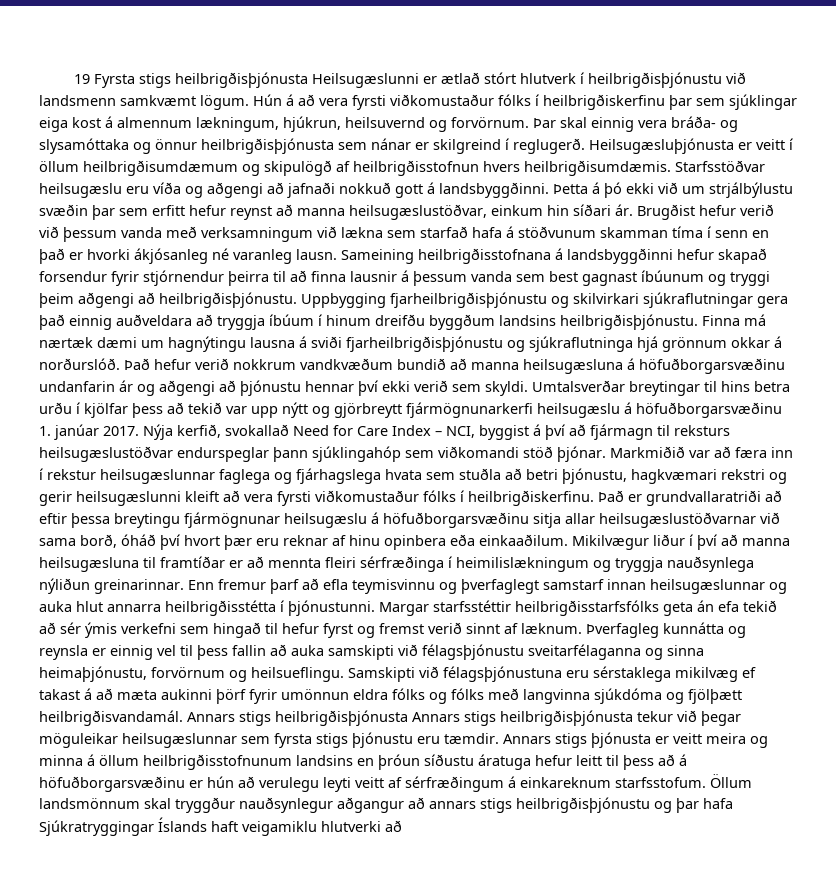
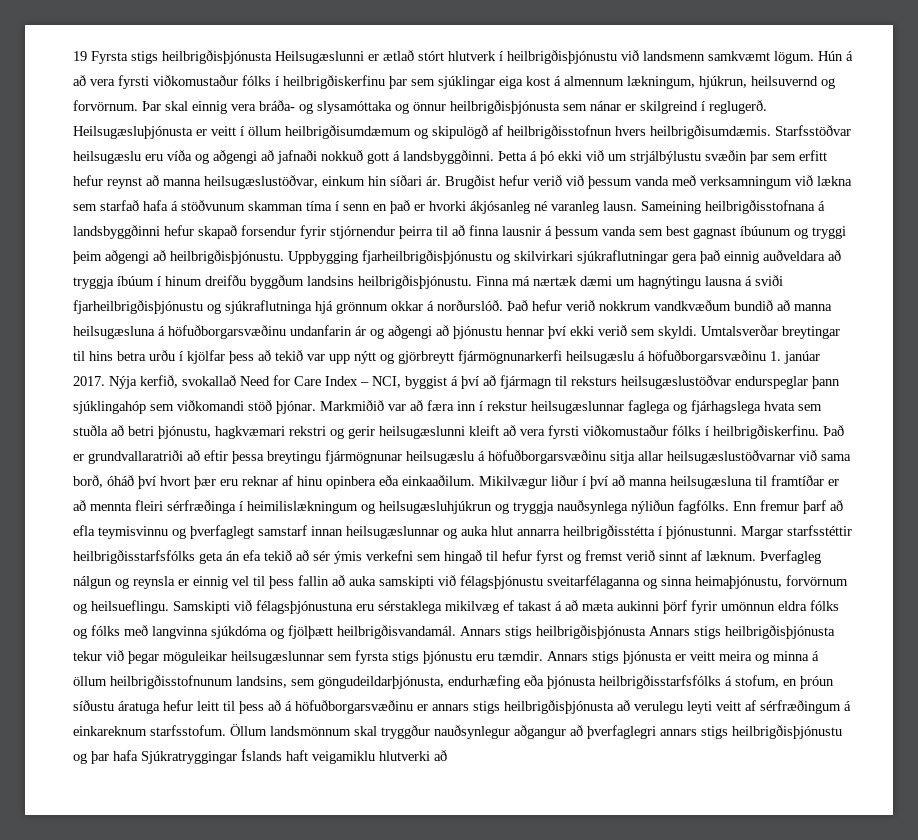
- Mikilvægur liður í því að manna heilsugæsluna til framtíðar er að mennta fleiri sérfræðinga í heimilislækningum og tryggja nauðsynlega nýliðun greinarinnar.
+ Mikilvægur liður í því að manna heilsugæsluna til framtíðar er að mennta fleiri sérfræðinga í heimilislækningum og heilsugæsluhjúkrun og tryggja nauðsynlega nýliðun fagfólks.
- Þverfagleg kunnátta og reynsla er einnig vel til þess fallin að auka samskipti við félagsþjónustu sveitarfélaganna og sinna heimaþjónustu, forvörnum og heilsueflingu.
+ Þverfagleg nálgun og reynsla er einnig vel til þess fallin að auka samskipti við félagsþjónustu sveitarfélaganna og sinna heimaþjónustu, forvörnum og heilsueflingu.
- Annars stigs þjónusta er veitt meira og minna á öllum heilbrigðisstofnunum landsins en þróun síðustu áratuga hefur leitt til þess að á höfuðborgarsvæðinu er hún að verulegu leyti veitt af sérfræðingum á einkareknum starfsstofum.
+ Annars stigs þjónusta er veitt meira og minna á öllum heilbrigðisstofnunum landsins, sem göngudeildarþjónusta, endurhæfing eða þjónusta heilbrigðisstarfsfólks á stofum, en þróun síðustu áratuga hefur leitt til þess að á höfuðborgarsvæðinu er annars stigs heilbrigðisþjónusta að verulegu leyti veitt af sérfræðingum á einkareknum starfsstofum.
- Öllum landsmönnum skal tryggður nauðsynlegur aðgangur að annars stigs heilbrigðisþjónustu og þar hafa Sjúkratryggingar Íslands haft veigamiklu hlutverki að
+ Öllum landsmönnum skal tryggður nauðsynlegur aðgangur að þverfaglegri annars stigs heilbrigðisþjónustu og þar hafa Sjúkratryggingar Íslands haft veigamiklu hlutverki að

